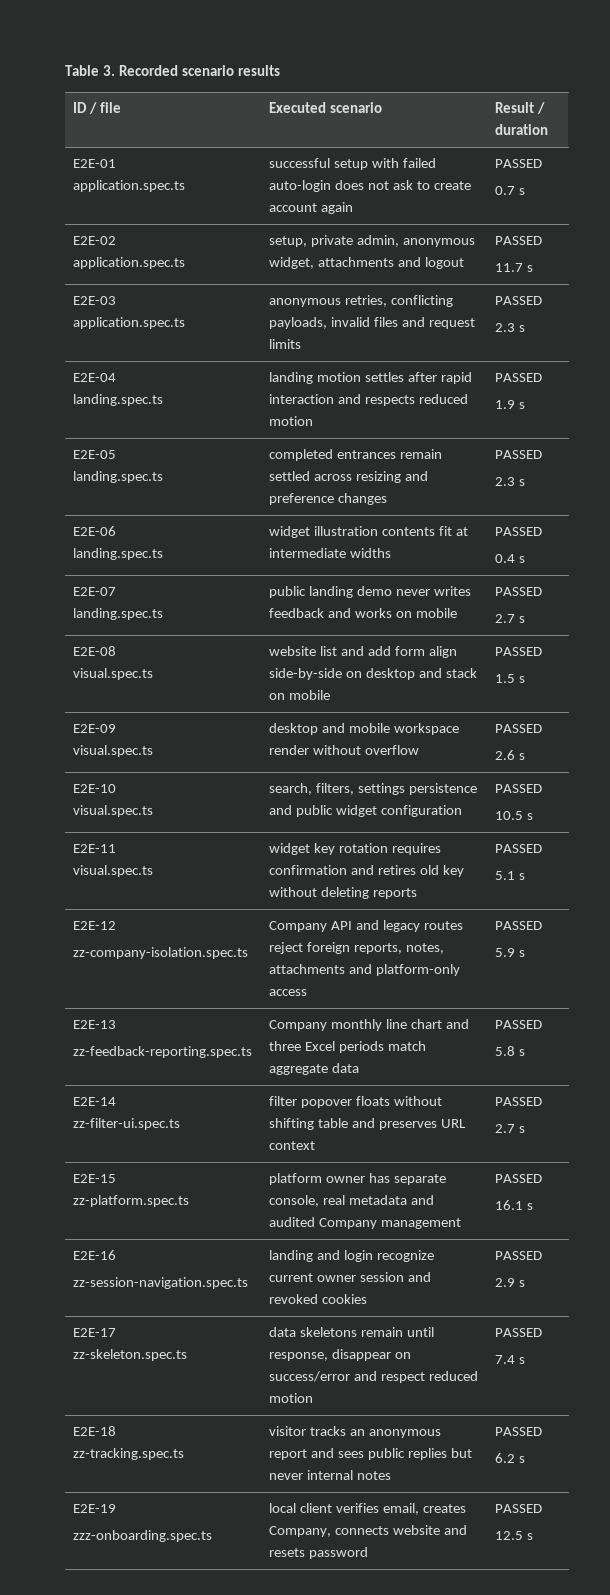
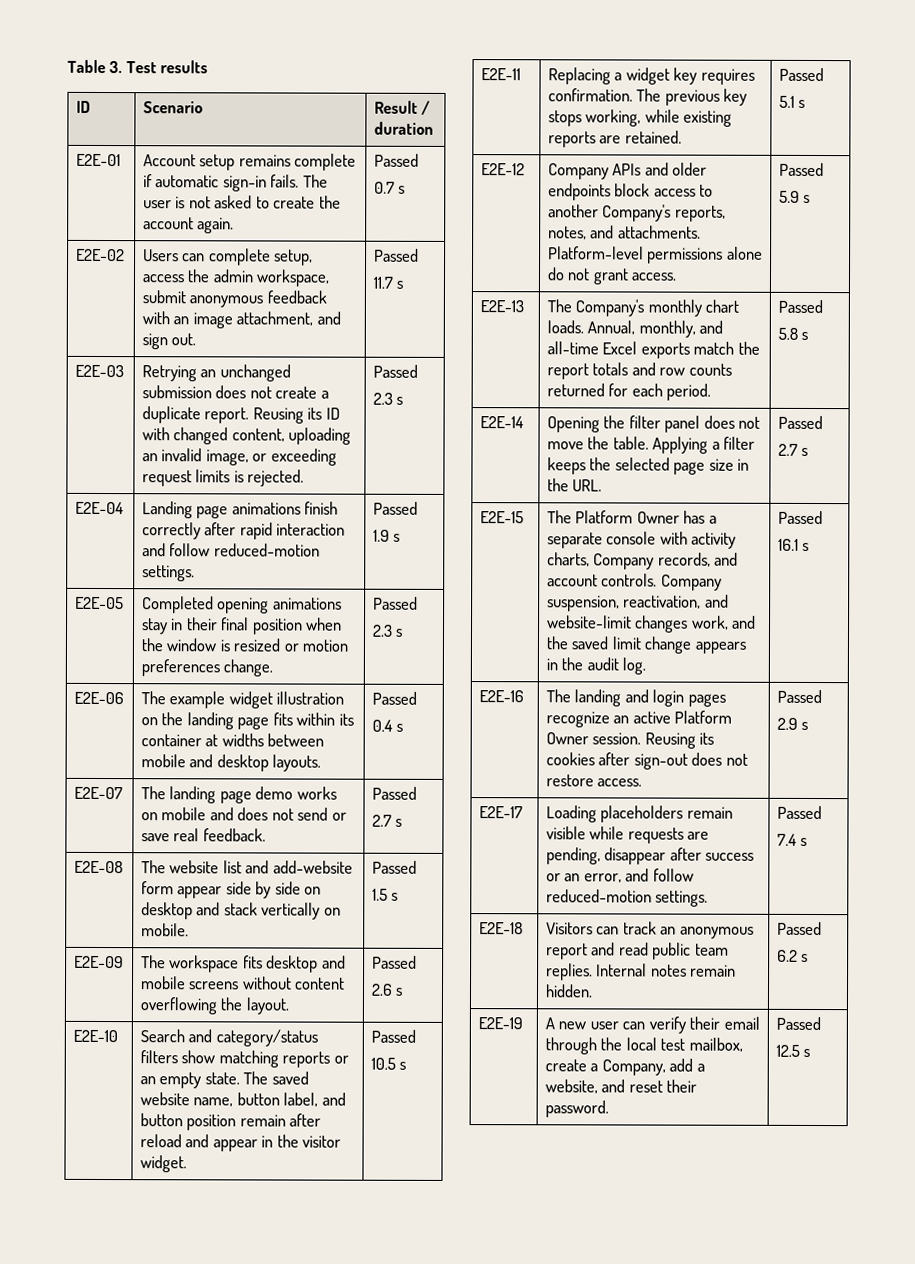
- Table 3. Recorded scenario results
+ Table 3. Test results
- ID / file | Executed scenario | Result / duration
+ ID | Scenario | Result / duration
- E2E-01
- application.spec.ts | successful setup with failed auto-login does not ask to create account again | PASSED
+ E2E-01 | Account setup remains complete if automatic sign-in fails. The user is not asked to create the account again. | Passed
  0.7 s
- E2E-02
- application.spec.ts | setup, private admin, anonymous widget, attachments and logout | PASSED
+ E2E-02 | Users can complete setup, access the admin workspace, submit anonymous feedback with an image attachment, and sign out. | Passed
  11.7 s
- E2E-03
- application.spec.ts | anonymous retries, conflicting payloads, invalid files and request limits | PASSED
+ E2E-03 | Retrying an unchanged submission does not create a duplicate report. Reusing its ID with changed content, uploading an invalid image, or exceeding request limits is rejected. | Passed
- E2E-04
- landing.spec.ts | landing motion settles after rapid interaction and respects reduced motion | PASSED
+ E2E-04 | Landing page animations finish correctly after rapid interaction and follow reduced-motion settings. | Passed
  1.9 s
- E2E-05
- landing.spec.ts | completed entrances remain settled across resizing and preference changes | PASSED
+ E2E-05 | Completed opening animations stay in their final position when the window is resized or motion preferences change. | Passed
  2.3 s
- E2E-06
- landing.spec.ts | widget illustration contents fit at intermediate widths | PASSED
+ E2E-06 | The example widget illustration on the landing page fits within its container at widths between mobile and desktop layouts. | Passed
  0.4 s
- E2E-07
- landing.spec.ts | public landing demo never writes feedback and works on mobile | PASSED
+ E2E-07 | The landing page demo works on mobile and does not send or save real feedback. | Passed
- E2E-08
- visual.spec.ts | website list and add form align side-by-side on desktop and stack on mobile | PASSED
+ E2E-08 | The website list and add-website form appear side by side on desktop and stack vertically on mobile. | Passed
  1.5 s
- E2E-09
- visual.spec.ts | desktop and mobile workspace render without overflow | PASSED
+ E2E-09 | The workspace fits desktop and mobile screens without content overflowing the layout. | Passed
  2.6 s
- E2E-10
- visual.spec.ts | search, filters, settings persistence and public widget configuration | PASSED
+ E2E-10 | Search and category/status filters show matching reports or an empty state. The saved website name, button label, and button position remain after reload and appear in the visitor widget. | Passed
  10.5 s
- E2E-11
- visual.spec.ts | widget key rotation requires confirmation and retires old key without deleting reports | PASSED
+ E2E-11 | Replacing a widget key requires confirmation. The previous key stops working, while existing reports are retained. | Passed
- E2E-12
- zz-company-isolation.spec.ts | Company API and legacy routes reject foreign reports, notes, attachments and platform-only access | PASSED
+ E2E-12 | Company APIs and older endpoints block access to another Company's reports, notes, and attachments. Platform-level permissions alone do not grant access. | Passed
  5.9 s
- E2E-13
- zz-feedback-reporting.spec.ts | Company monthly line chart and three Excel periods match aggregate data | PASSED
+ E2E-13 | The Company's monthly chart loads. Annual, monthly, and all-time Excel exports match the report totals and row counts returned for each period. | Passed
  5.8 s
- E2E-14
- zz-filter-ui.spec.ts | filter popover floats without shifting table and preserves URL context | PASSED
+ E2E-14 | Opening the filter panel does not move the table. Applying a filter keeps the selected page size in the URL. | Passed
  2.7 s
- E2E-15
- zz-platform.spec.ts | platform owner has separate console, real metadata and audited Company management | PASSED
+ E2E-15 | The Platform Owner has a separate console with activity charts, Company records, and account controls. Company suspension, reactivation, and website-limit changes work, and the saved limit change appears in the audit log. | Passed
- E2E-16
- zz-session-navigation.spec.ts | landing and login recognize current owner session and revoked cookies | PASSED
+ E2E-16 | The landing and login pages recognize an active Platform Owner session. Reusing its cookies after sign-out does not restore access. | Passed
  2.9 s
- E2E-17
- zz-skeleton.spec.ts | data skeletons remain until response, disappear on success/error and respect reduced motion | PASSED
+ E2E-17 | Loading placeholders remain visible while requests are pending, disappear after success or an error, and follow reduced-motion settings. | Passed
- E2E-18
- zz-tracking.spec.ts | visitor tracks an anonymous report and sees public replies but never internal notes | PASSED
+ E2E-18 | Visitors can track an anonymous report and read public team replies. Internal notes remain hidden. | Passed
  6.2 s
- E2E-19
- zzz-onboarding.spec.ts | local client verifies email, creates Company, connects website and resets password | PASSED
+ E2E-19 | A new user can verify their email through the local test mailbox, create a Company, add a website, and reset their password. | Passed

